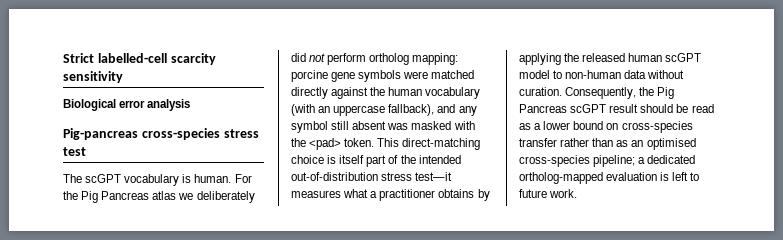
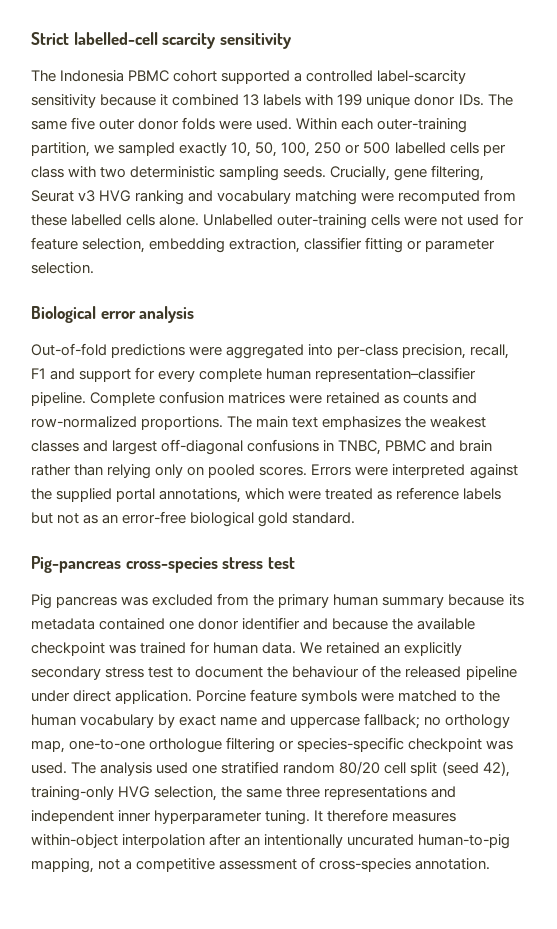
+ The Indonesia PBMC cohort supported a controlled label-scarcity sensitivity because it combined 13 labels with 199 unique donor IDs. The same five outer donor folds were used. Within each outer-training partition, we sampled exactly 10, 50, 100, 250 or 500 labelled cells per class with two deterministic sampling seeds. Crucially, gene filtering, Seurat v3 HVG ranking and vocabulary matching were recomputed from these labelled cells alone. Unlabelled outer-training cells were not used for feature selection, embedding extraction, classifier fitting or parameter selection.
  Biological error analysis
+ Out-of-fold predictions were aggregated into per-class precision, recall, F1 and support for every complete human representation–classifier pipeline. Complete confusion matrices were retained as counts and row-normalized proportions. The main text emphasizes the weakest classes and largest off-diagonal confusions in TNBC, PBMC and brain rather than relying only on pooled scores. Errors were interpreted against the supplied portal annotations, which were treated as reference labels but not as an error-free biological gold standard.
  Pig-pancreas cross-species stress test
- The scGPT vocabulary is human. For the Pig Pancreas atlas we deliberately did not perform ortholog mapping: porcine gene symbols were matched directly against the human vocabulary (with an uppercase fallback), and any symbol still absent was masked with the <pad> token. This direct-matching choice is itself part of the intended out-of-distribution stress test—it measures what a practitioner obtains by applying the released human scGPT model to non-human data without curation. Consequently, the Pig Pancreas scGPT result should be read as a lower bound on cross-species transfer rather than as an optimised cross-species pipeline; a dedicated ortholog-mapped evaluation is left to future work.
+ Pig pancreas was excluded from the primary human summary because its metadata contained one donor identifier and because the available checkpoint was trained for human data. We retained an explicitly secondary stress test to document the behaviour of the released pipeline under direct application. Porcine feature symbols were matched to the human vocabulary by exact name and uppercase fallback; no orthology map, one-to-one orthologue filtering or species-specific checkpoint was used. The analysis used one stratified random 80/20 cell split (seed 42), training-only HVG selection, the same three representations and independent inner hyperparameter tuning. It therefore measures within-object interpolation after an intentionally uncurated human-to-pig mapping, not a competitive assessment of cross-species annotation.

